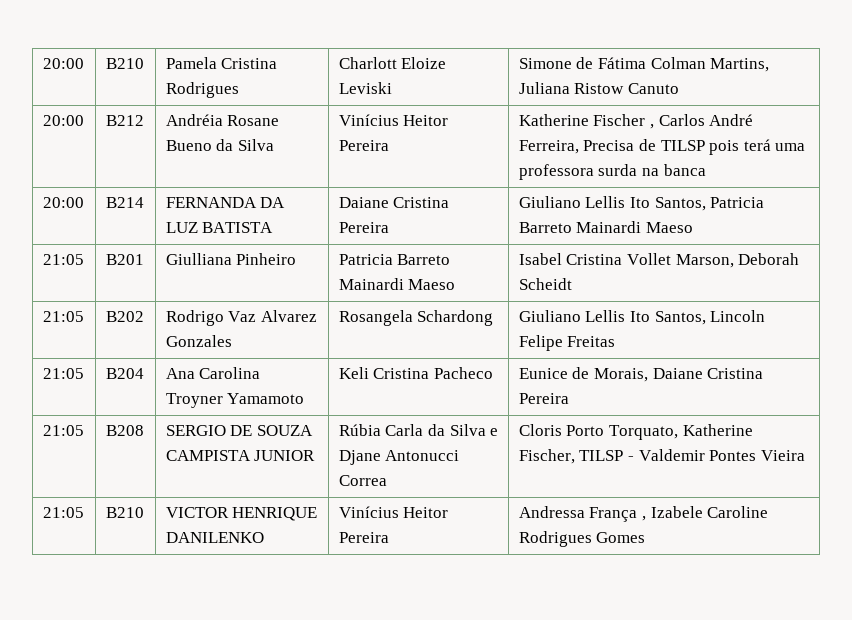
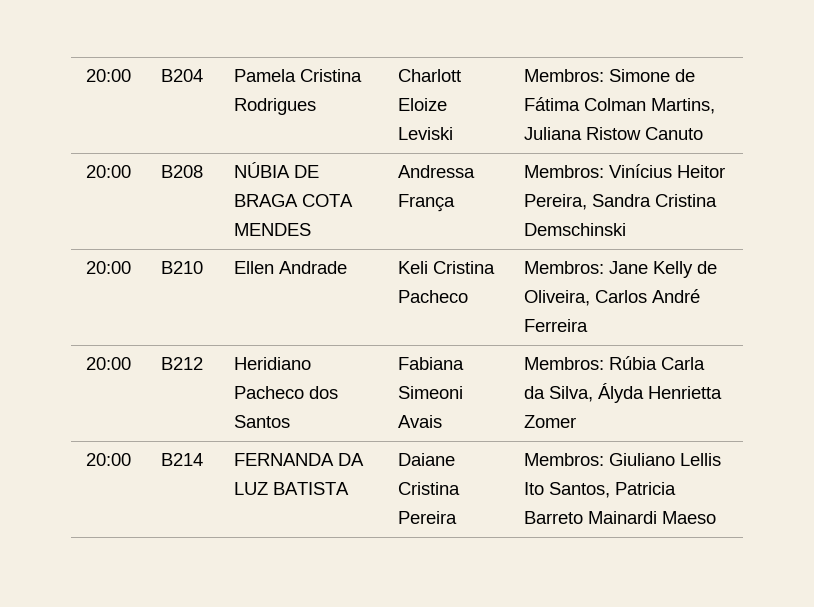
- 20:00 | B210 | Pamela Cristina Rodrigues | Charlott Eloize Leviski | Simone de Fátima Colman Martins, Juliana Ristow Canuto
+ 20:00 | B204 | Pamela Cristina Rodrigues | Charlott Eloize Leviski | Membros: Simone de Fátima Colman Martins, Juliana Ristow Canuto
- 20:00 | B212 | Andréia Rosane Bueno da Silva | Vinícius Heitor Pereira | Katherine Fischer , Carlos André Ferreira, Precisa de TILSP pois terá uma professora surda na banca
+ 20:00 | B208 | NÚBIA DE BRAGA COTA MENDES | Andressa França | Membros: Vinícius Heitor Pereira, Sandra Cristina Demschinski
+ 20:00 | B210 | Ellen Andrade | Keli Cristina Pacheco | Membros: Jane Kelly de Oliveira, Carlos André Ferreira
+ 20:00 | B212 | Heridiano Pacheco dos Santos | Fabiana Simeoni Avais | Membros: Rúbia Carla da Silva, Ályda Henrietta Zomer
- 20:00 | B214 | FERNANDA DA LUZ BATISTA | Daiane Cristina Pereira | Giuliano Lellis Ito Santos, Patricia Barreto Mainardi Maeso
+ 20:00 | B214 | FERNANDA DA LUZ BATISTA | Daiane Cristina Pereira | Membros: Giuliano Lellis Ito Santos, Patricia Barreto Mainardi Maeso
- 21:05 | B201 | Giulliana Pinheiro | Patricia Barreto Mainardi Maeso | Isabel Cristina Vollet Marson, Deborah Scheidt
- 21:05 | B202 | Rodrigo Vaz Alvarez Gonzales | Rosangela Schardong | Giuliano Lellis Ito Santos, Lincoln Felipe Freitas
- 21:05 | B204 | Ana Carolina Troyner Yamamoto | Keli Cristina Pacheco | Eunice de Morais, Daiane Cristina Pereira
- 21:05 | B208 | SERGIO DE SOUZA CAMPISTA JUNIOR | Rúbia Carla da Silva e Djane Antonucci Correa | Cloris Porto Torquato, Katherine Fischer, TILSP - Valdemir Pontes Vieira
- 21:05 | B210 | VICTOR HENRIQUE DANILENKO | Vinícius Heitor Pereira | Andressa França , Izabele Caroline Rodrigues Gomes

